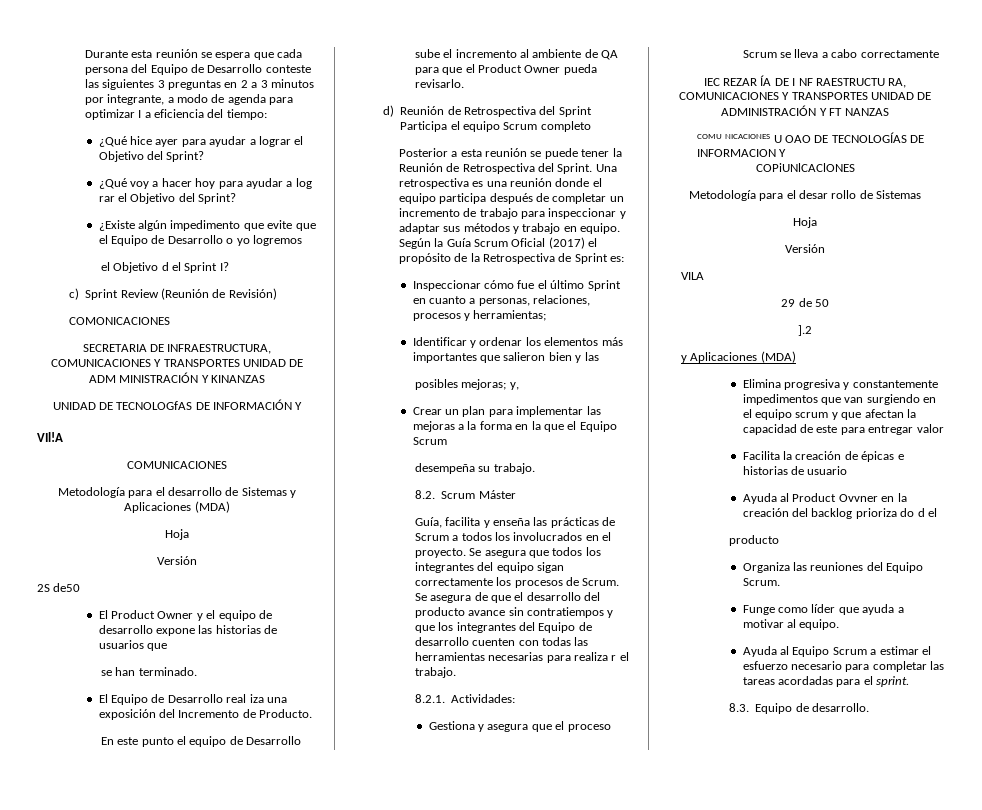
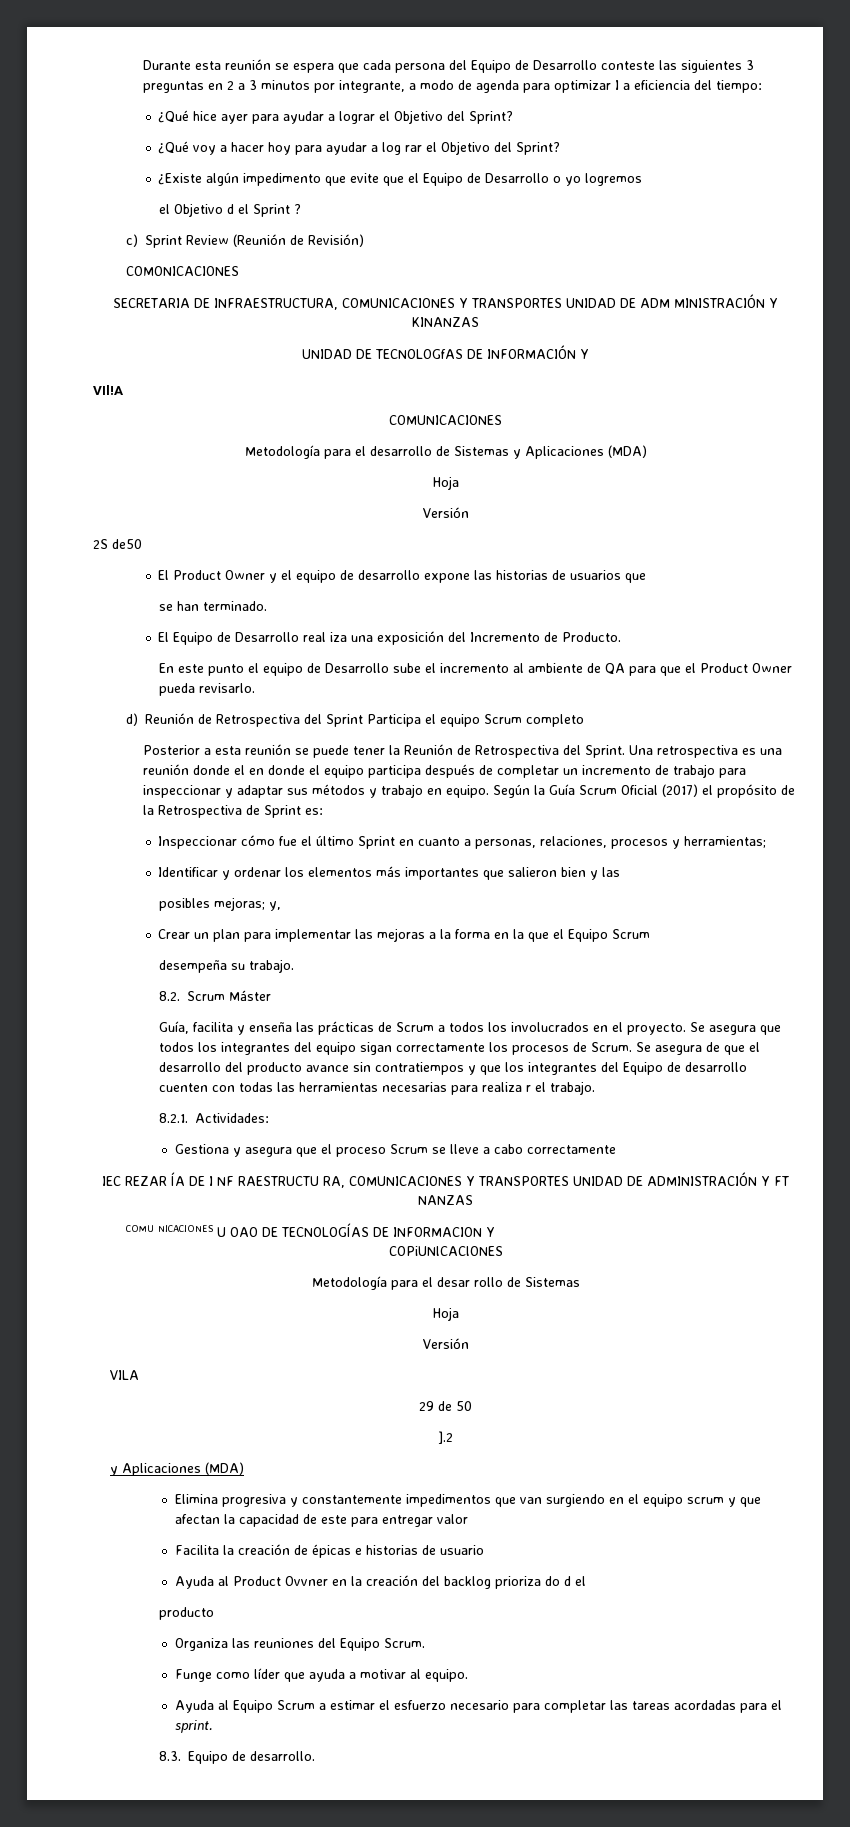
- el Objetivo d el Sprint I?
+ el Objetivo d el Sprint ?
- Una retrospectiva es una reunión donde el equipo participa después de completar un incremento de trabajo para inspeccionar y adaptar sus métodos y trabajo en equipo.
+ Una retrospectiva es una reunión donde el en donde el equipo participa después de completar un incremento de trabajo para inspeccionar y adaptar sus métodos y trabajo en equipo.
- Gestiona y asegura que el proceso Scrum se lleva a cabo correctamente
+ Gestiona y asegura que el proceso Scrum se lleve a cabo correctamente

